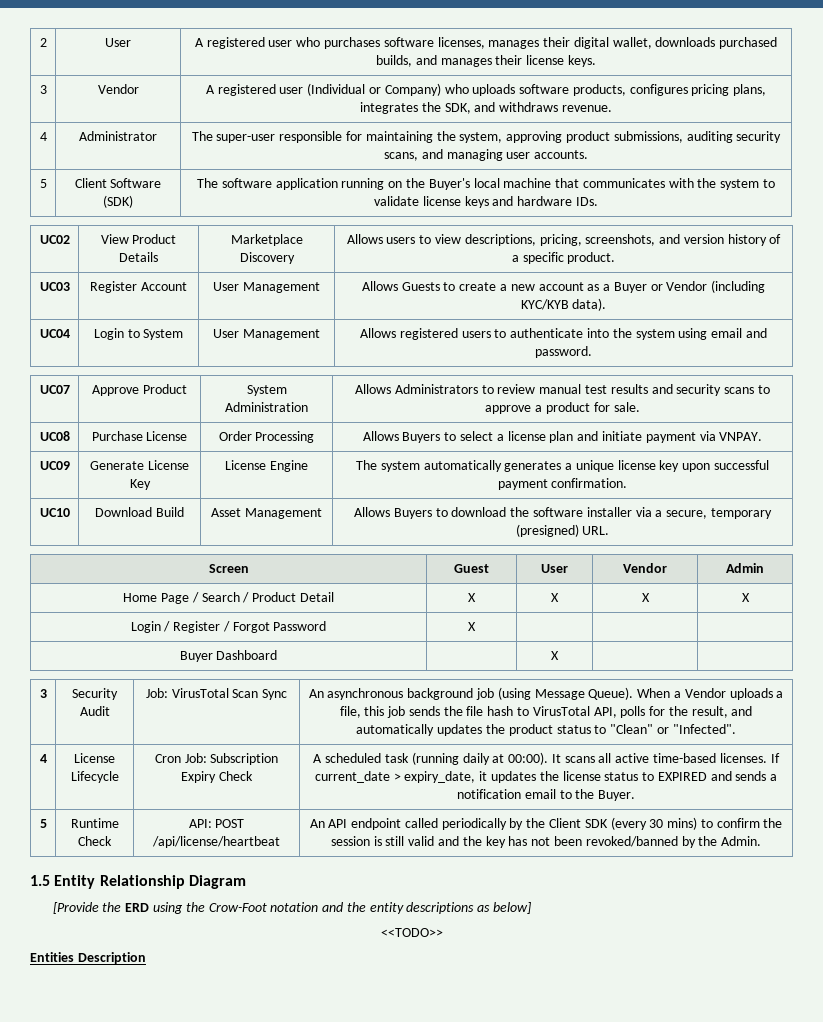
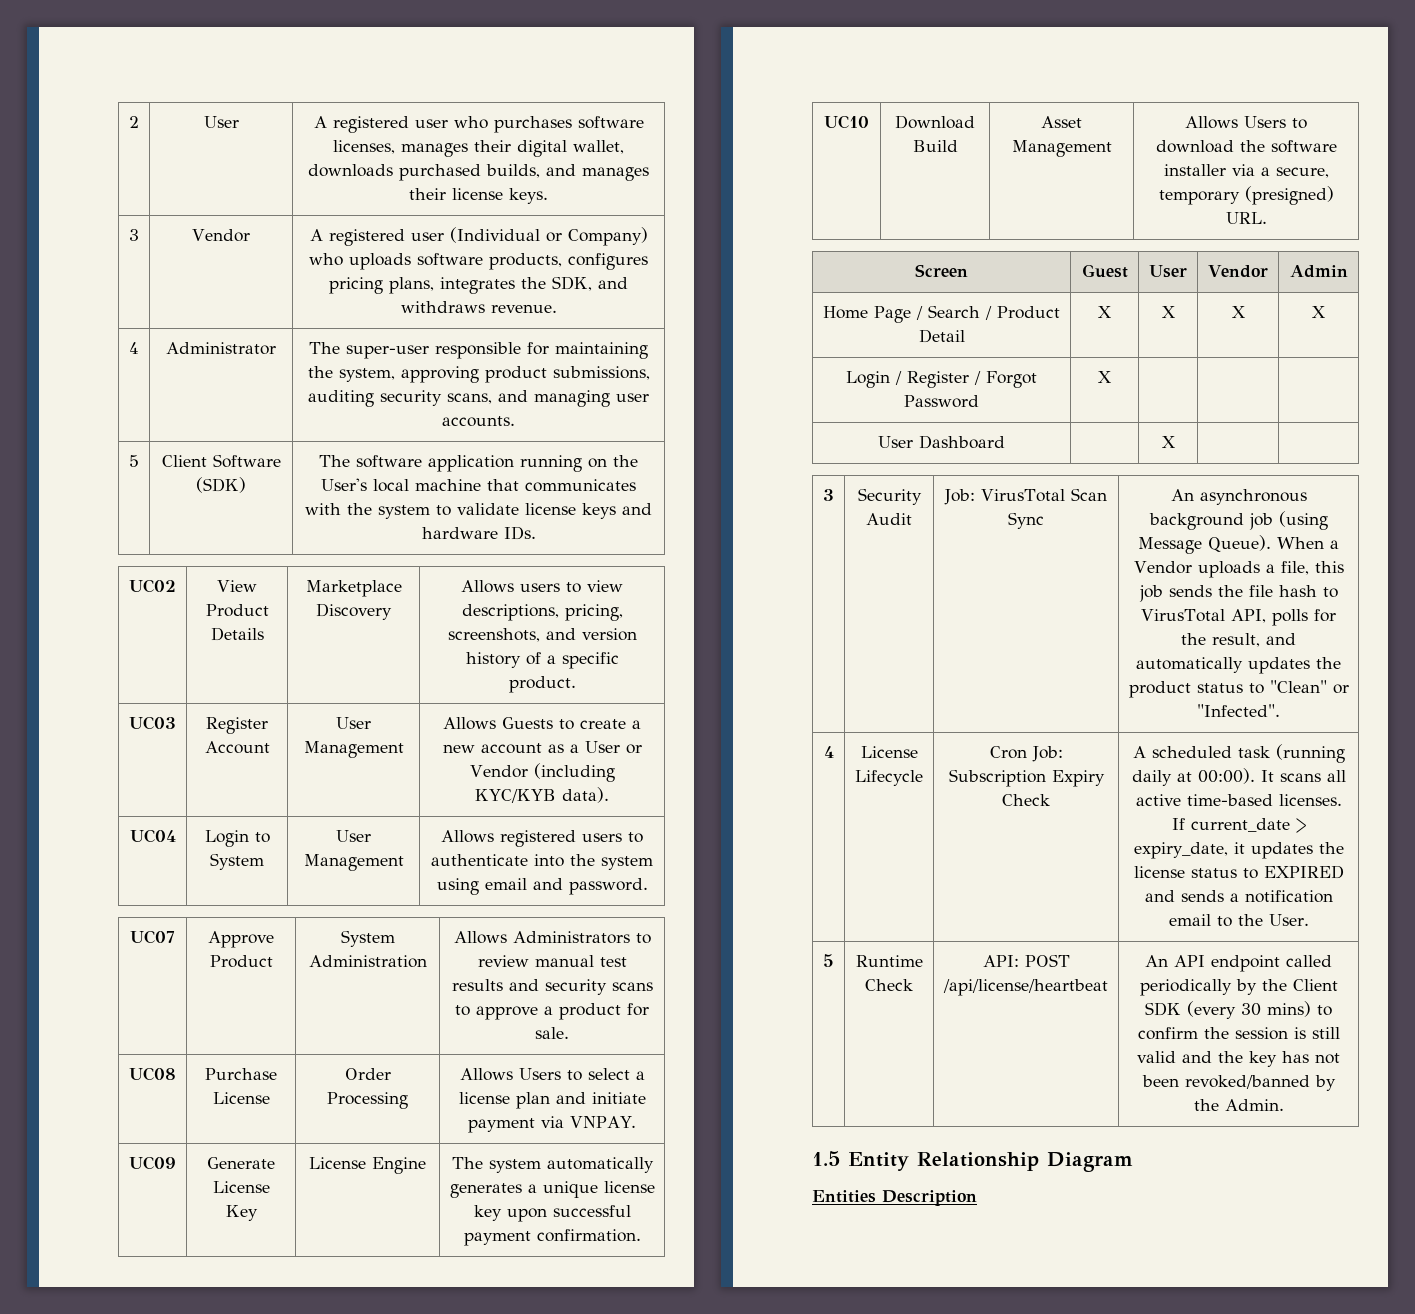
- 5 | Client Software (SDK) | The software application running on the Buyer's local machine that communicates with the system to validate license keys and hardware IDs.
+ 5 | Client Software (SDK) | The software application running on the User's local machine that communicates with the system to validate license keys and hardware IDs.
- UC03 | Register Account | User Management | Allows Guests to create a new account as a Buyer or Vendor (including KYC/KYB data).
+ UC03 | Register Account | User Management | Allows Guests to create a new account as a User or Vendor (including KYC/KYB data).
- UC08 | Purchase License | Order Processing | Allows Buyers to select a license plan and initiate payment via VNPAY.
+ UC08 | Purchase License | Order Processing | Allows Users to select a license plan and initiate payment via VNPAY.
- UC10 | Download Build | Asset Management | Allows Buyers to download the software installer via a secure, temporary (presigned) URL.
+ UC10 | Download Build | Asset Management | Allows Users to download the software installer via a secure, temporary (presigned) URL.
- Buyer Dashboard | | X | |
+ User Dashboard | | X | |
- 4 | License Lifecycle | Cron Job: Subscription Expiry Check | A scheduled task (running daily at 00:00). It scans all active time-based licenses. If current_date > expiry_date, it updates the license status to EXPIRED and sends a notification email to the Buyer.
+ 4 | License Lifecycle | Cron Job: Subscription Expiry Check | A scheduled task (running daily at 00:00). It scans all active time-based licenses. If current_date > expiry_date, it updates the license status to EXPIRED and sends a notification email to the User.
- [Provide the ERD using the Crow-Foot notation and the entity descriptions as below]
- <<TODO>>

